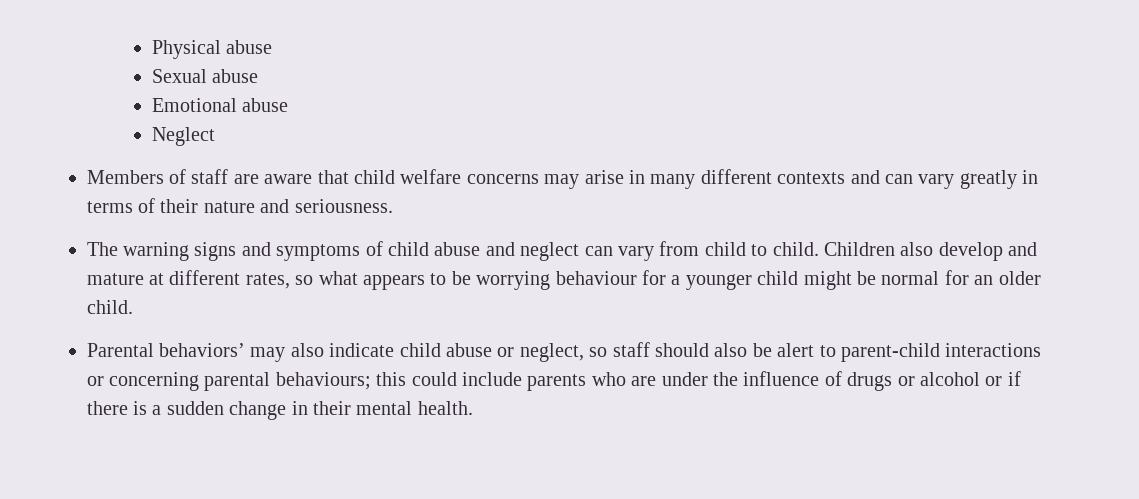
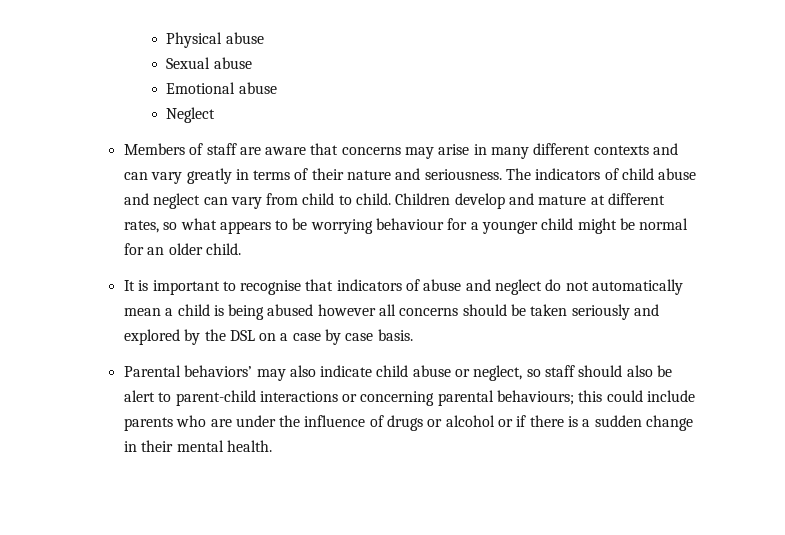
- Members of staff are aware that child welfare concerns may arise in many different contexts and can vary greatly in terms of their nature and seriousness.
- The warning signs and symptoms of child abuse and neglect can vary from child to child.
+ Members of staff are aware that concerns may arise in many different contexts and can vary greatly in terms of their nature and seriousness. The indicators of child abuse and neglect can vary from child to child.
- Children also develop and mature at different rates, so what appears to be worrying behaviour for a younger child might be normal for an older child.
+ Children develop and mature at different rates, so what appears to be worrying behaviour for a younger child might be normal for an older child.
+ It is important to recognise that indicators of abuse and neglect do not automatically mean a child is being abused however all concerns should be taken seriously and explored by the DSL on a case by case basis.

